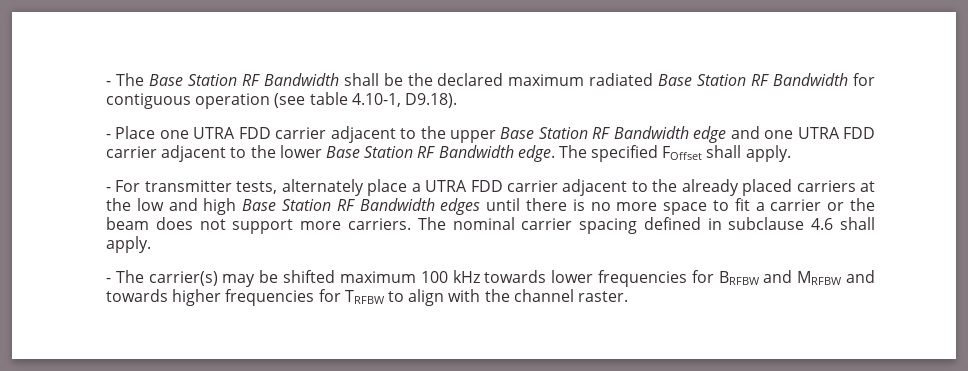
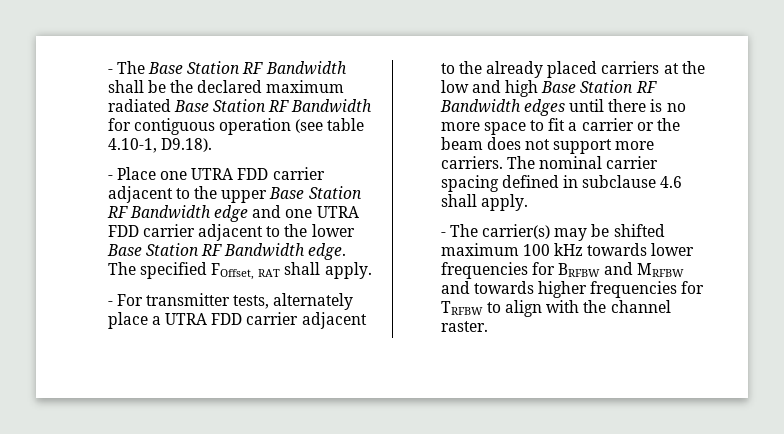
- The specified FOffset shall apply.
+ The specified FOffset, RAT shall apply.

